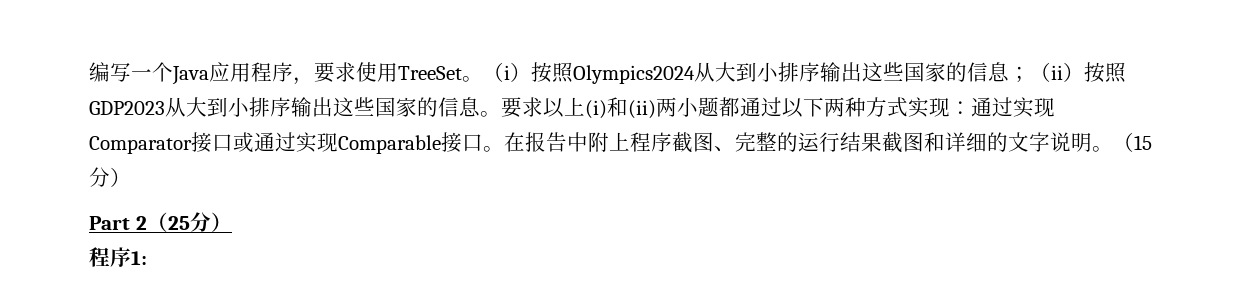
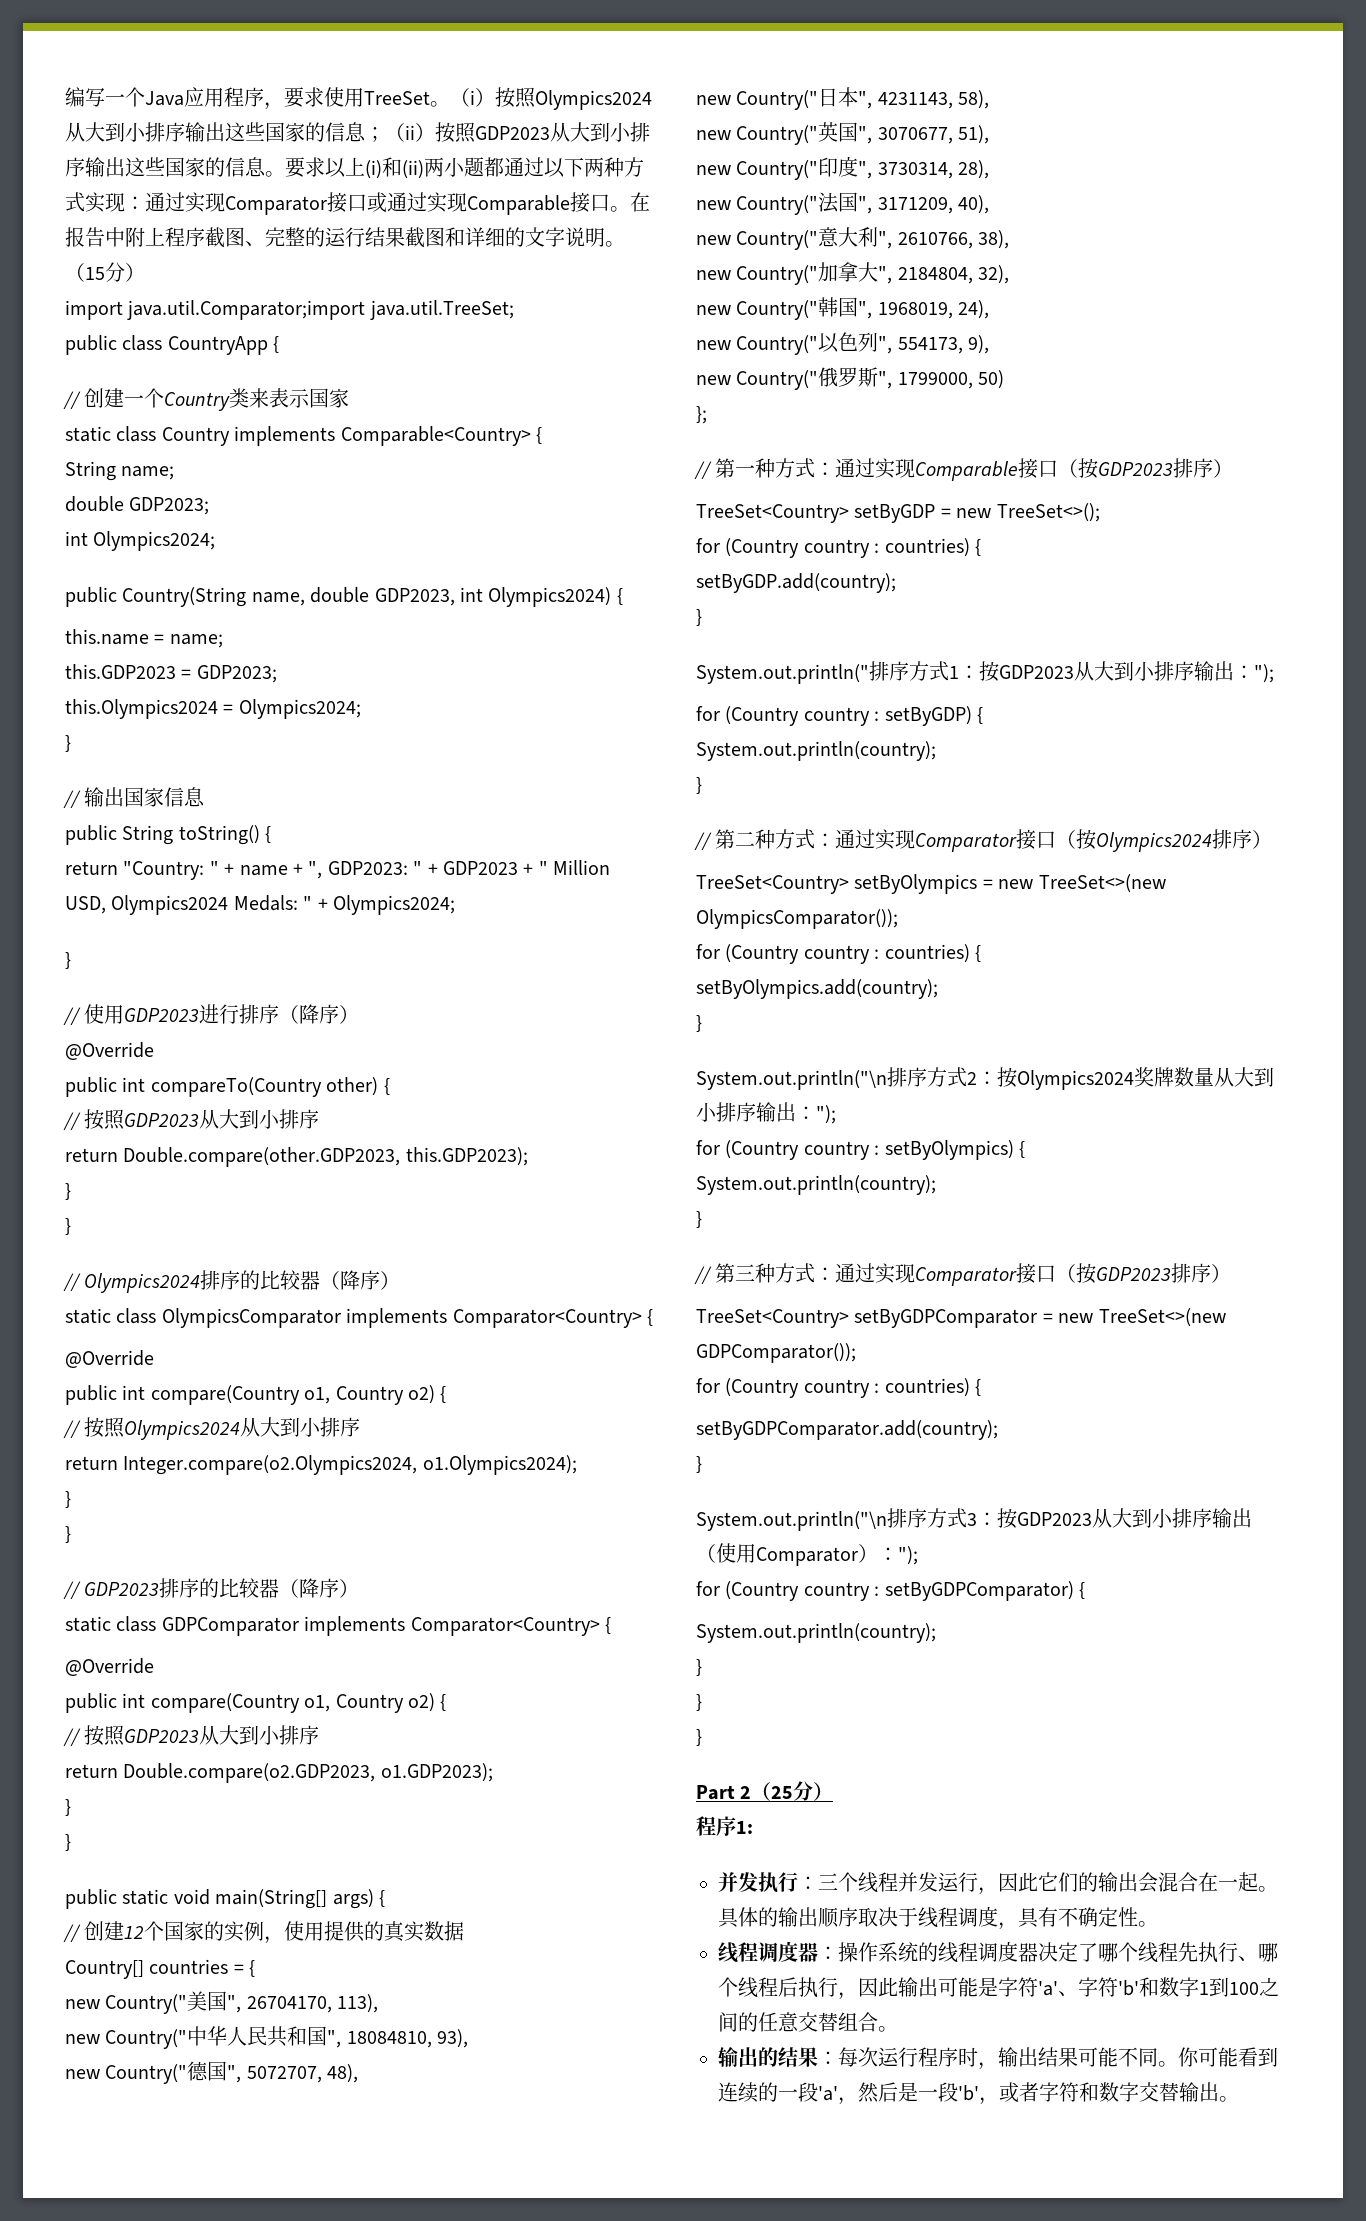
+ import java.util.Comparator;import java.util.TreeSet;
+ public class CountryApp {
+ // 创建一个Country类来表示国家
+ static class Country implements Comparable<Country> {
+ String name;
+ double GDP2023;
+ int Olympics2024;
+ public Country(String name, double GDP2023, int Olympics2024) {
+ this.name = name;
+ this.GDP2023 = GDP2023;
+ this.Olympics2024 = Olympics2024;
+ }
+ // 输出国家信息
+ public String toString() {
+ return "Country: " + name + ", GDP2023: " + GDP2023 + " Million USD, Olympics2024 Medals: " + Olympics2024;
+ }
+ // 使用GDP2023进行排序（降序）
+ @Override
+ public int compareTo(Country other) {
+ // 按照GDP2023从大到小排序
+ return Double.compare(other.GDP2023, this.GDP2023);
+ }
+ }
+ // Olympics2024排序的比较器（降序）
+ static class OlympicsComparator implements Comparator<Country> {
+ @Override
+ public int compare(Country o1, Country o2) {
+ // 按照Olympics2024从大到小排序
+ return Integer.compare(o2.Olympics2024, o1.Olympics2024);
+ }
+ }
+ // GDP2023排序的比较器（降序）
+ static class GDPComparator implements Comparator<Country> {
+ @Override
+ public int compare(Country o1, Country o2) {
+ // 按照GDP2023从大到小排序
+ return Double.compare(o2.GDP2023, o1.GDP2023);
+ }
+ }
+ public static void main(String[] args) {
+ // 创建12个国家的实例，使用提供的真实数据
+ Country[] countries = {
+ new Country("美国", 26704170, 113),
+ new Country("中华人民共和国", 18084810, 93),
+ new Country("德国", 5072707, 48),
+ new Country("日本", 4231143, 58),
+ new Country("英国", 3070677, 51),
+ new Country("印度", 3730314, 28),
+ new Country("法国", 3171209, 40),
+ new Country("意大利", 2610766, 38),
+ new Country("加拿大", 2184804, 32),
+ new Country("韩国", 1968019, 24),
+ new Country("以色列", 554173, 9),
+ new Country("俄罗斯", 1799000, 50)
+ };
+ // 第一种方式：通过实现Comparable接口（按GDP2023排序）
+ TreeSet<Country> setByGDP = new TreeSet<>();
+ for (Country country : countries) {
+ setByGDP.add(country);
+ }
+ System.out.println("排序方式1：按GDP2023从大到小排序输出：");
+ for (Country country : setByGDP) {
+ System.out.println(country);
+ }
+ // 第二种方式：通过实现Comparator接口（按Olympics2024排序）
+ TreeSet<Country> setByOlympics = new TreeSet<>(new OlympicsComparator());
+ for (Country country : countries) {
+ setByOlympics.add(country);
+ }
+ System.out.println("\n排序方式2：按Olympics2024奖牌数量从大到小排序输出：");
+ for (Country country : setByOlympics) {
+ System.out.println(country);
+ }
+ // 第三种方式：通过实现Comparator接口（按GDP2023排序）
+ TreeSet<Country> setByGDPComparator = new TreeSet<>(new GDPComparator());
+ for (Country country : countries) {
+ setByGDPComparator.add(country);
+ }
+ System.out.println("\n排序方式3：按GDP2023从大到小排序输出（使用Comparator）：");
+ for (Country country : setByGDPComparator) {
+ System.out.println(country);
+ }
+ }
+ }
+ 并发执行：三个线程并发运行，因此它们的输出会混合在一起。具体的输出顺序取决于线程调度，具有不确定性。
+ 线程调度器：操作系统的线程调度器决定了哪个线程先执行、哪个线程后执行，因此输出可能是字符'a'、字符'b'和数字1到100之间的任意交替组合。
+ 输出的结果：每次运行程序时，输出结果可能不同。你可能看到连续的一段'a'，然后是一段'b'，或者字符和数字交替输出。

